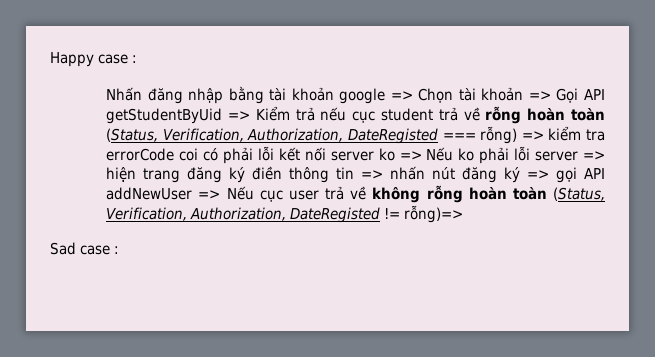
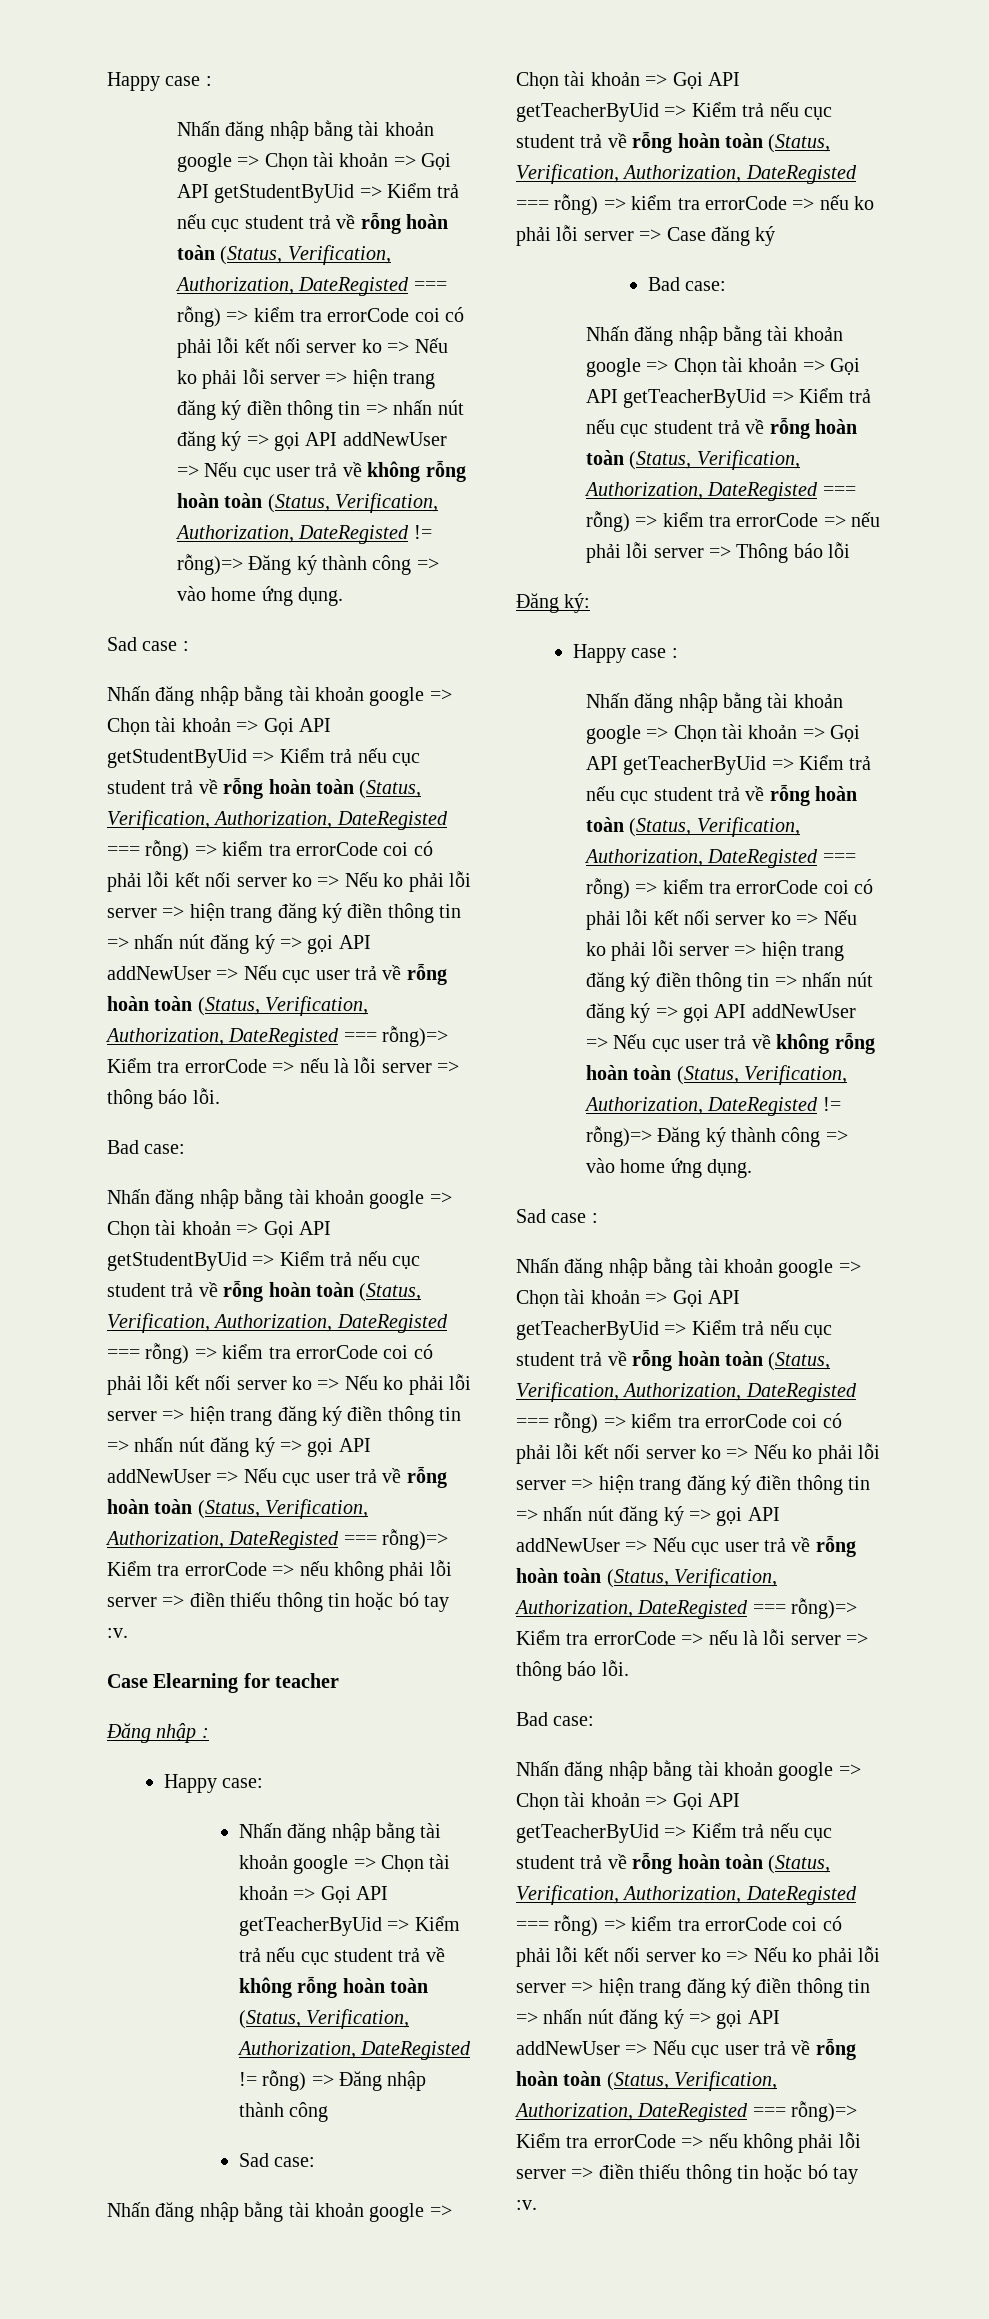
- Nhấn đăng nhập bằng tài khoản google => Chọn tài khoản => Gọi API getStudentByUid => Kiểm trả nếu cục student trả về rỗng hoàn toàn (Status, Verification, Authorization, DateRegisted === rỗng) => kiểm tra errorCode coi có phải lỗi kết nối server ko => Nếu ko phải lỗi server => hiện trang đăng ký điền thông tin => nhấn nút đăng ký => gọi API addNewUser => Nếu cục user trả về không rỗng hoàn toàn (Status, Verification, Authorization, DateRegisted != rỗng)=>
+ Nhấn đăng nhập bằng tài khoản google => Chọn tài khoản => Gọi API getStudentByUid => Kiểm trả nếu cục student trả về rỗng hoàn toàn (Status, Verification, Authorization, DateRegisted === rỗng) => kiểm tra errorCode coi có phải lỗi kết nối server ko => Nếu ko phải lỗi server => hiện trang đăng ký điền thông tin => nhấn nút đăng ký => gọi API addNewUser => Nếu cục user trả về không rỗng hoàn toàn (Status, Verification, Authorization, DateRegisted != rỗng)=> Đăng ký thành công => vào home ứng dụng.
  Sad case :
+ Nhấn đăng nhập bằng tài khoản google => Chọn tài khoản => Gọi API getStudentByUid => Kiểm trả nếu cục student trả về rỗng hoàn toàn (Status, Verification, Authorization, DateRegisted === rỗng) => kiểm tra errorCode coi có phải lỗi kết nối server ko => Nếu ko phải lỗi server => hiện trang đăng ký điền thông tin => nhấn nút đăng ký => gọi API addNewUser => Nếu cục user trả về rỗng hoàn toàn (Status, Verification, Authorization, DateRegisted === rỗng)=> Kiểm tra errorCode => nếu là lỗi server => thông báo lỗi.
+ Bad case:
+ Nhấn đăng nhập bằng tài khoản google => Chọn tài khoản => Gọi API getStudentByUid => Kiểm trả nếu cục student trả về rỗng hoàn toàn (Status, Verification, Authorization, DateRegisted === rỗng) => kiểm tra errorCode coi có phải lỗi kết nối server ko => Nếu ko phải lỗi server => hiện trang đăng ký điền thông tin => nhấn nút đăng ký => gọi API addNewUser => Nếu cục user trả về rỗng hoàn toàn (Status, Verification, Authorization, DateRegisted === rỗng)=> Kiểm tra errorCode => nếu không phải lỗi server => điền thiếu thông tin hoặc bó tay :v.
+ Case Elearning for teacher
+ Đăng nhập :
+ Happy case:
+ Nhấn đăng nhập bằng tài khoản google => Chọn tài khoản => Gọi API getTeacherByUid => Kiểm trả nếu cục student trả về không rỗng hoàn toàn (Status, Verification, Authorization, DateRegisted != rỗng) => Đăng nhập thành công
+ Sad case:
+ Nhấn đăng nhập bằng tài khoản google => Chọn tài khoản => Gọi API getTeacherByUid => Kiểm trả nếu cục student trả về rỗng hoàn toàn (Status, Verification, Authorization, DateRegisted === rỗng) => kiểm tra errorCode => nếu ko phải lỗi server => Case đăng ký
+ Bad case:
+ Nhấn đăng nhập bằng tài khoản google => Chọn tài khoản => Gọi API getTeacherByUid => Kiểm trả nếu cục student trả về rỗng hoàn toàn (Status, Verification, Authorization, DateRegisted === rỗng) => kiểm tra errorCode => nếu phải lỗi server => Thông báo lỗi
+ Đăng ký:
+ Happy case :
+ Nhấn đăng nhập bằng tài khoản google => Chọn tài khoản => Gọi API getTeacherByUid => Kiểm trả nếu cục student trả về rỗng hoàn toàn (Status, Verification, Authorization, DateRegisted === rỗng) => kiểm tra errorCode coi có phải lỗi kết nối server ko => Nếu ko phải lỗi server => hiện trang đăng ký điền thông tin => nhấn nút đăng ký => gọi API addNewUser => Nếu cục user trả về không rỗng hoàn toàn (Status, Verification, Authorization, DateRegisted != rỗng)=> Đăng ký thành công => vào home ứng dụng.
+ Sad case :
+ Nhấn đăng nhập bằng tài khoản google => Chọn tài khoản => Gọi API getTeacherByUid => Kiểm trả nếu cục student trả về rỗng hoàn toàn (Status, Verification, Authorization, DateRegisted === rỗng) => kiểm tra errorCode coi có phải lỗi kết nối server ko => Nếu ko phải lỗi server => hiện trang đăng ký điền thông tin => nhấn nút đăng ký => gọi API addNewUser => Nếu cục user trả về rỗng hoàn toàn (Status, Verification, Authorization, DateRegisted === rỗng)=> Kiểm tra errorCode => nếu là lỗi server => thông báo lỗi.
+ Bad case:
+ Nhấn đăng nhập bằng tài khoản google => Chọn tài khoản => Gọi API getTeacherByUid => Kiểm trả nếu cục student trả về rỗng hoàn toàn (Status, Verification, Authorization, DateRegisted === rỗng) => kiểm tra errorCode coi có phải lỗi kết nối server ko => Nếu ko phải lỗi server => hiện trang đăng ký điền thông tin => nhấn nút đăng ký => gọi API addNewUser => Nếu cục user trả về rỗng hoàn toàn (Status, Verification, Authorization, DateRegisted === rỗng)=> Kiểm tra errorCode => nếu không phải lỗi server => điền thiếu thông tin hoặc bó tay :v.

